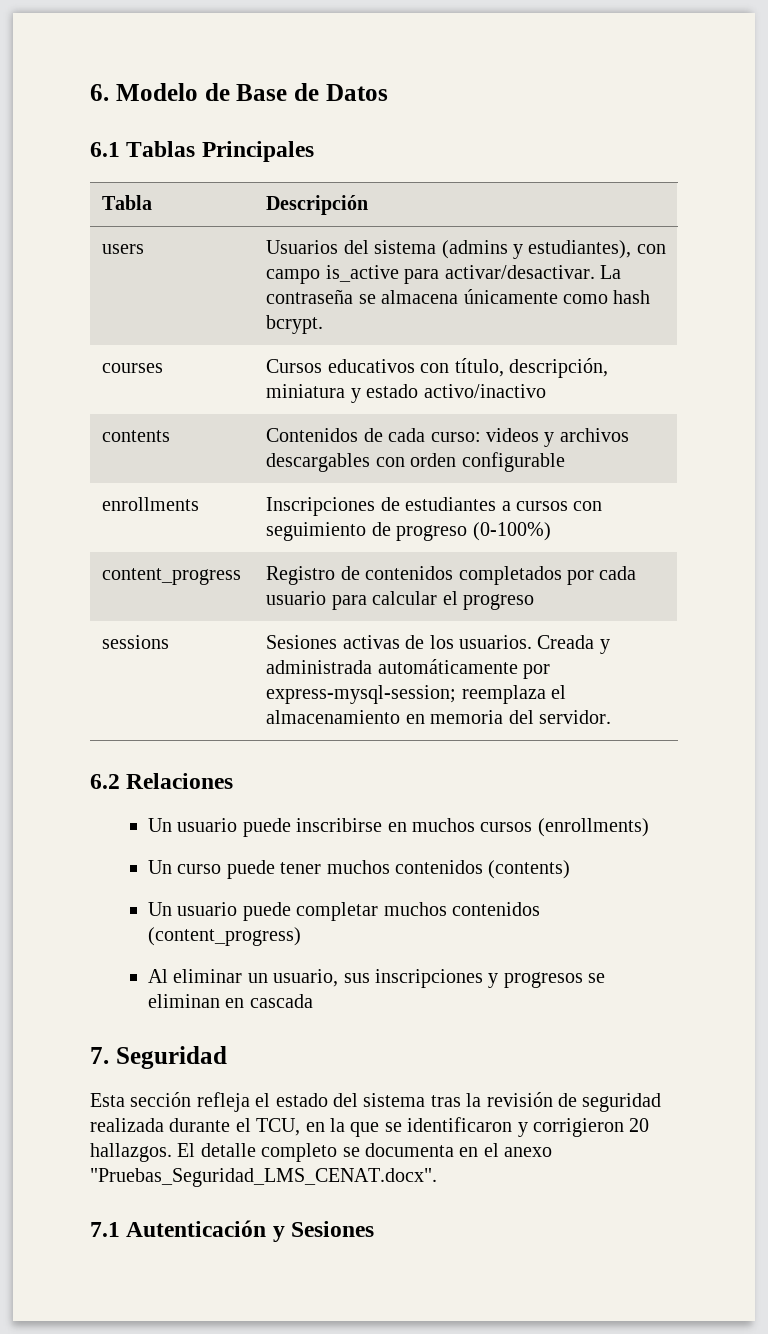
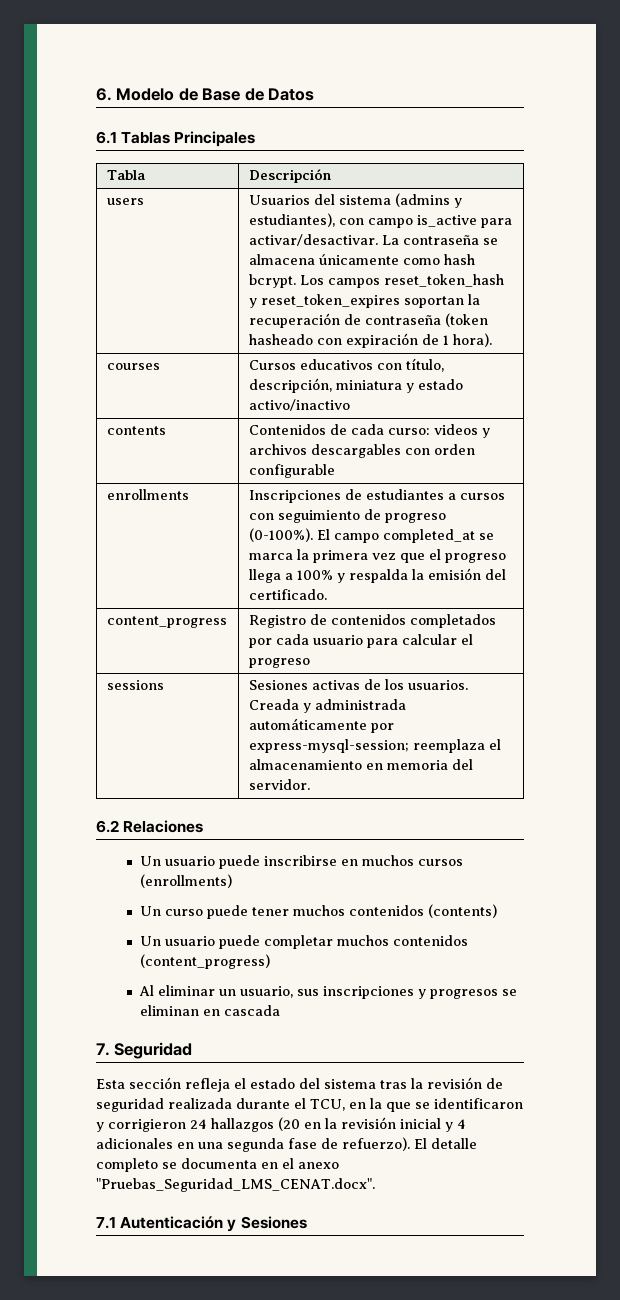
- users | Usuarios del sistema (admins y estudiantes), con campo is_active para activar/desactivar. La contraseña se almacena únicamente como hash bcrypt.
+ users | Usuarios del sistema (admins y estudiantes), con campo is_active para activar/desactivar. La contraseña se almacena únicamente como hash bcrypt. Los campos reset_token_hash y reset_token_expires soportan la recuperación de contraseña (token hasheado con expiración de 1 hora).
- enrollments | Inscripciones de estudiantes a cursos con seguimiento de progreso (0-100%)
+ enrollments | Inscripciones de estudiantes a cursos con seguimiento de progreso (0-100%). El campo completed_at se marca la primera vez que el progreso llega a 100% y respalda la emisión del certificado.
- Esta sección refleja el estado del sistema tras la revisión de seguridad realizada durante el TCU, en la que se identificaron y corrigieron 20 hallazgos.
+ Esta sección refleja el estado del sistema tras la revisión de seguridad realizada durante el TCU, en la que se identificaron y corrigieron 24 hallazgos (20 en la revisión inicial y 4 adicionales en una segunda fase de refuerzo).

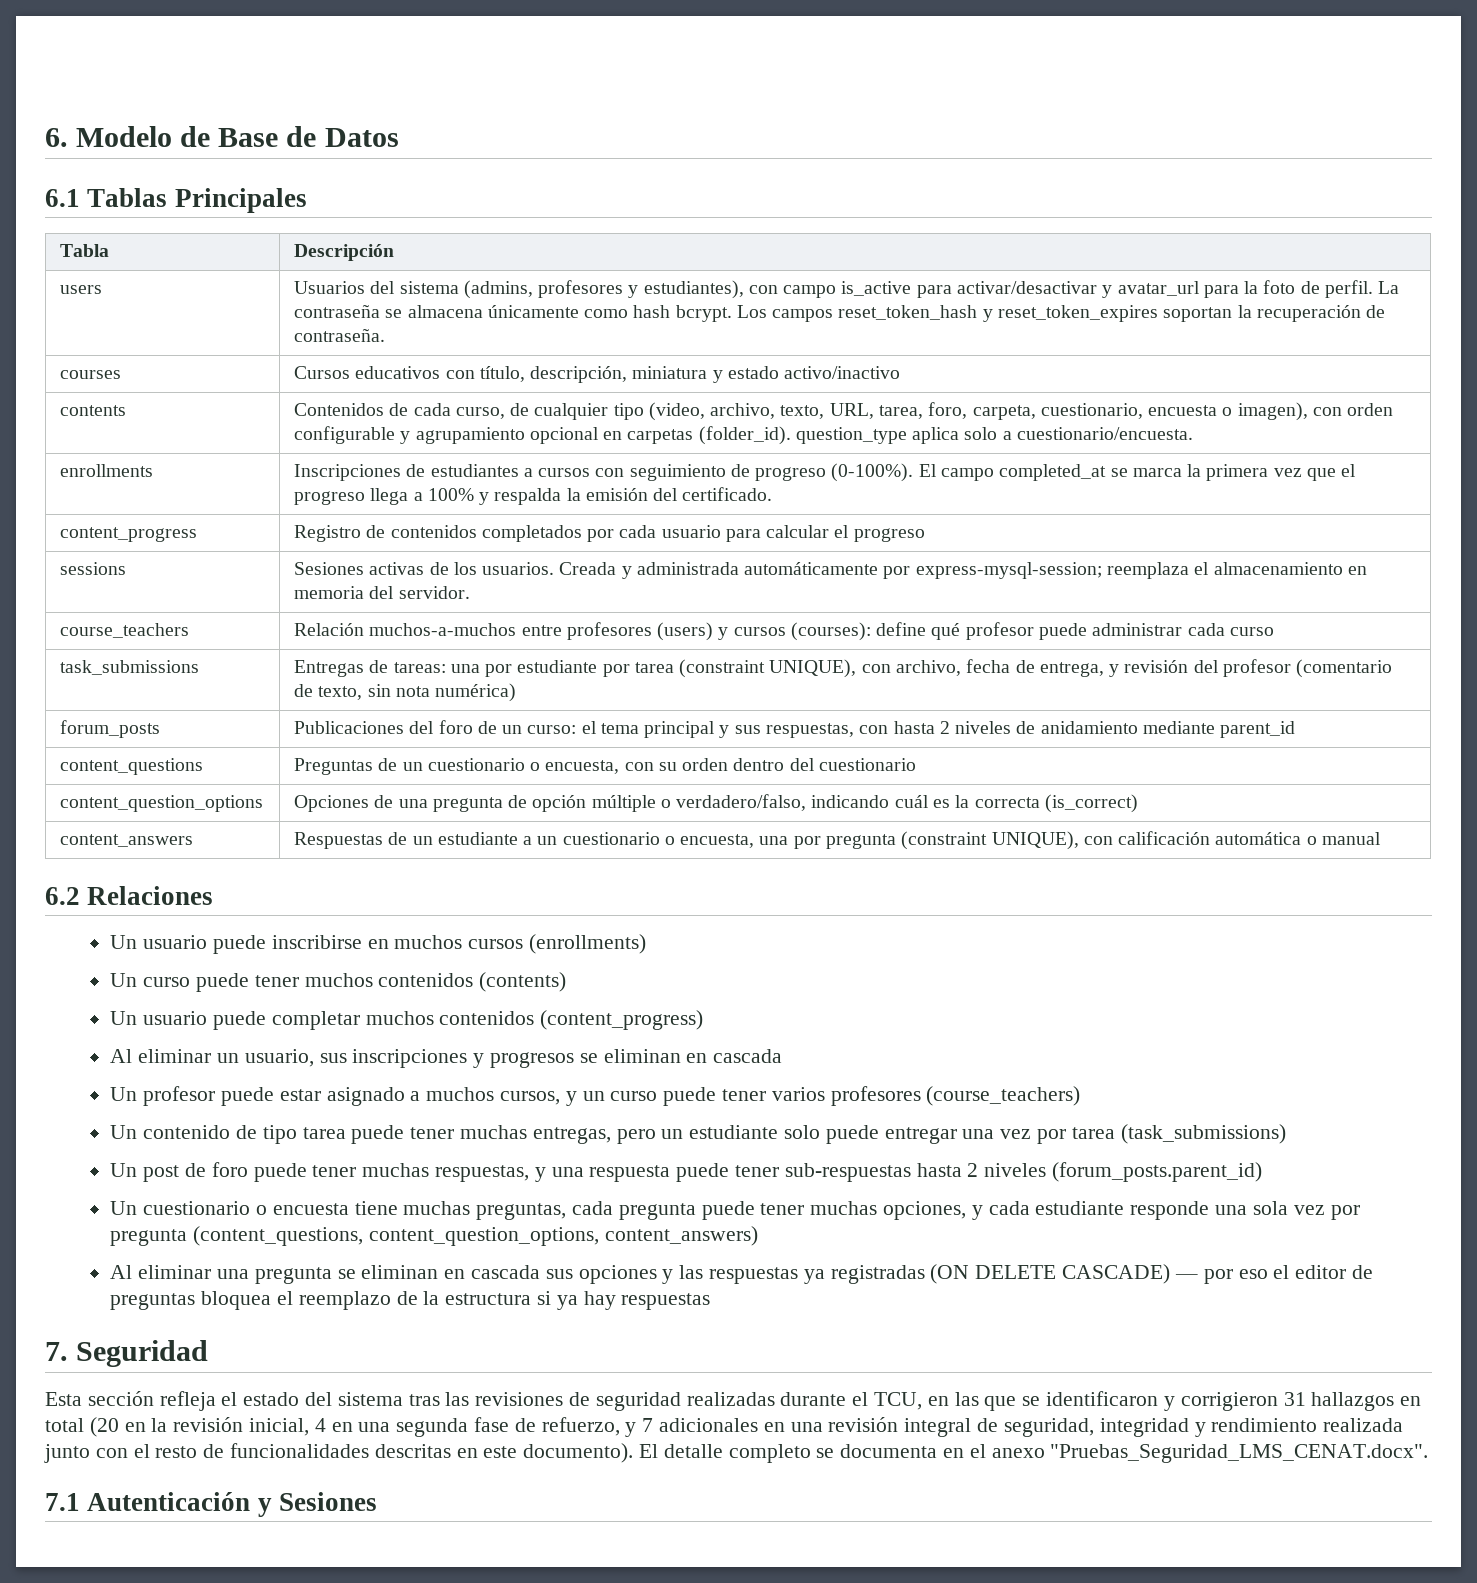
- users | Usuarios del sistema (admins y estudiantes), con campo is_active para activar/desactivar. La contraseña se almacena únicamente como hash bcrypt. Los campos reset_token_hash y reset_token_expires soportan la recuperación de contraseña (token hasheado con expiración de 1 hora).
+ users | Usuarios del sistema (admins, profesores y estudiantes), con campo is_active para activar/desactivar y avatar_url para la foto de perfil. La contraseña se almacena únicamente como hash bcrypt. Los campos reset_token_hash y reset_token_expires soportan la recuperación de contraseña.
- contents | Contenidos de cada curso: videos y archivos descargables con orden configurable
+ contents | Contenidos de cada curso, de cualquier tipo (video, archivo, texto, URL, tarea, foro, carpeta, cuestionario, encuesta o imagen), con orden configurable y agrupamiento opcional en carpetas (folder_id). question_type aplica solo a cuestionario/encuesta.
+ course_teachers | Relación muchos-a-muchos entre profesores (users) y cursos (courses): define qué profesor puede administrar cada curso
+ task_submissions | Entregas de tareas: una por estudiante por tarea (constraint UNIQUE), con archivo, fecha de entrega, y revisión del profesor (comentario de texto, sin nota numérica)
+ forum_posts | Publicaciones del foro de un curso: el tema principal y sus respuestas, con hasta 2 niveles de anidamiento mediante parent_id
+ content_questions | Preguntas de un cuestionario o encuesta, con su orden dentro del cuestionario
+ content_question_options | Opciones de una pregunta de opción múltiple o verdadero/falso, indicando cuál es la correcta (is_correct)
+ content_answers | Respuestas de un estudiante a un cuestionario o encuesta, una por pregunta (constraint UNIQUE), con calificación automática o manual
+ Un profesor puede estar asignado a muchos cursos, y un curso puede tener varios profesores (course_teachers)
+ Un contenido de tipo tarea puede tener muchas entregas, pero un estudiante solo puede entregar una vez por tarea (task_submissions)
+ Un post de foro puede tener muchas respuestas, y una respuesta puede tener sub-respuestas hasta 2 niveles (forum_posts.parent_id)
+ Un cuestionario o encuesta tiene muchas preguntas, cada pregunta puede tener muchas opciones, y cada estudiante responde una sola vez por pregunta (content_questions, content_question_options, content_answers)
+ Al eliminar una pregunta se eliminan en cascada sus opciones y las respuestas ya registradas (ON DELETE CASCADE) — por eso el editor de preguntas bloquea el reemplazo de la estructura si ya hay respuestas
- Esta sección refleja el estado del sistema tras la revisión de seguridad realizada durante el TCU, en la que se identificaron y corrigieron 24 hallazgos (20 en la revisión inicial y 4 adicionales en una segunda fase de refuerzo).
+ Esta sección refleja el estado del sistema tras las revisiones de seguridad realizadas durante el TCU, en las que se identificaron y corrigieron 31 hallazgos en total (20 en la revisión inicial, 4 en una segunda fase de refuerzo, y 7 adicionales en una revisión integral de seguridad, integridad y rendimiento realizada junto con el resto de funcionalidades descritas en este documento).

